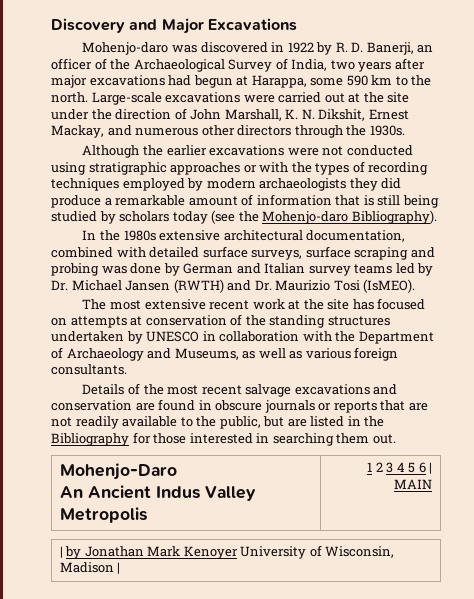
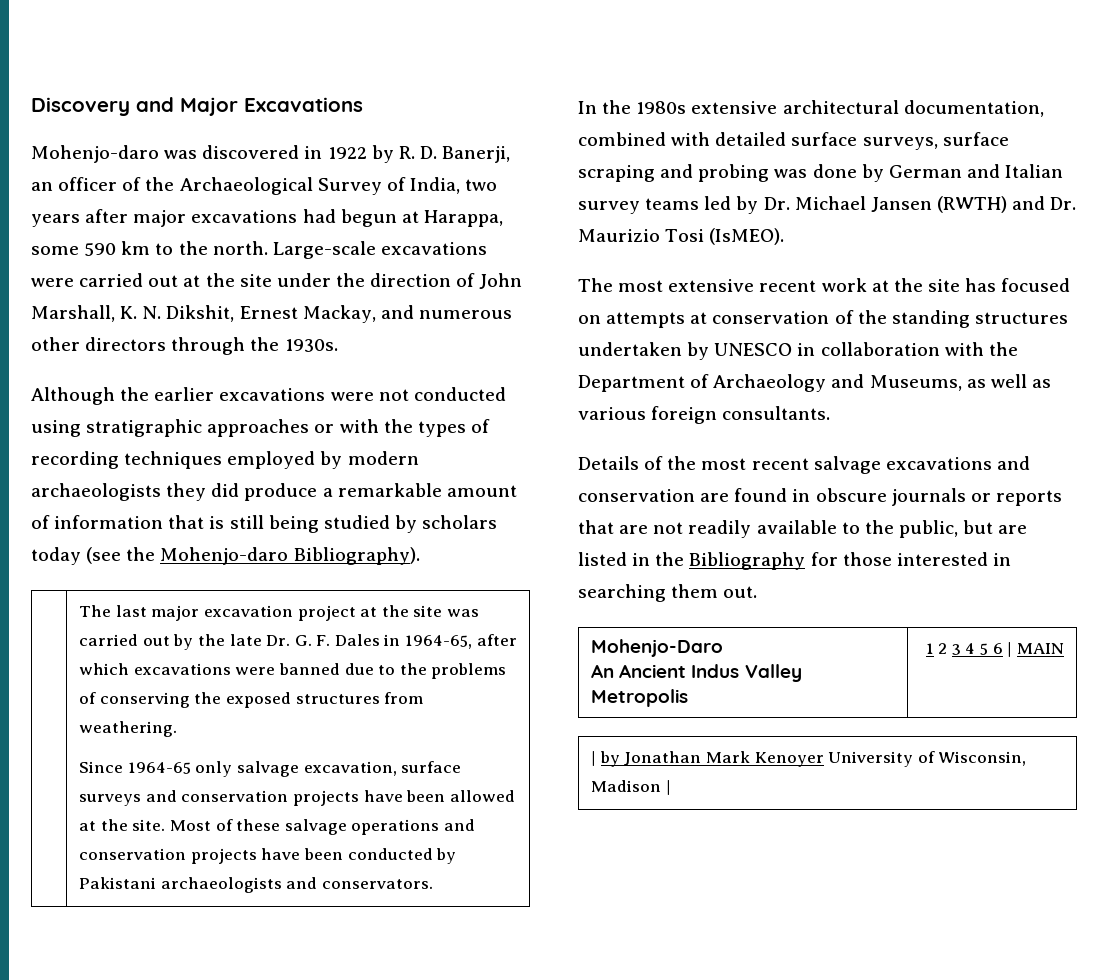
+ The last major excavation project at the site was carried out by the late Dr. G. F. Dales in 1964-65, after which excavations were banned due to the problems of conserving the exposed structures from weathering.
+ Since 1964-65 only salvage excavation, surface surveys and conservation projects have been allowed at the site. Most of these salvage operations and conservation projects have been conducted by Pakistani archaeologists and conservators.

